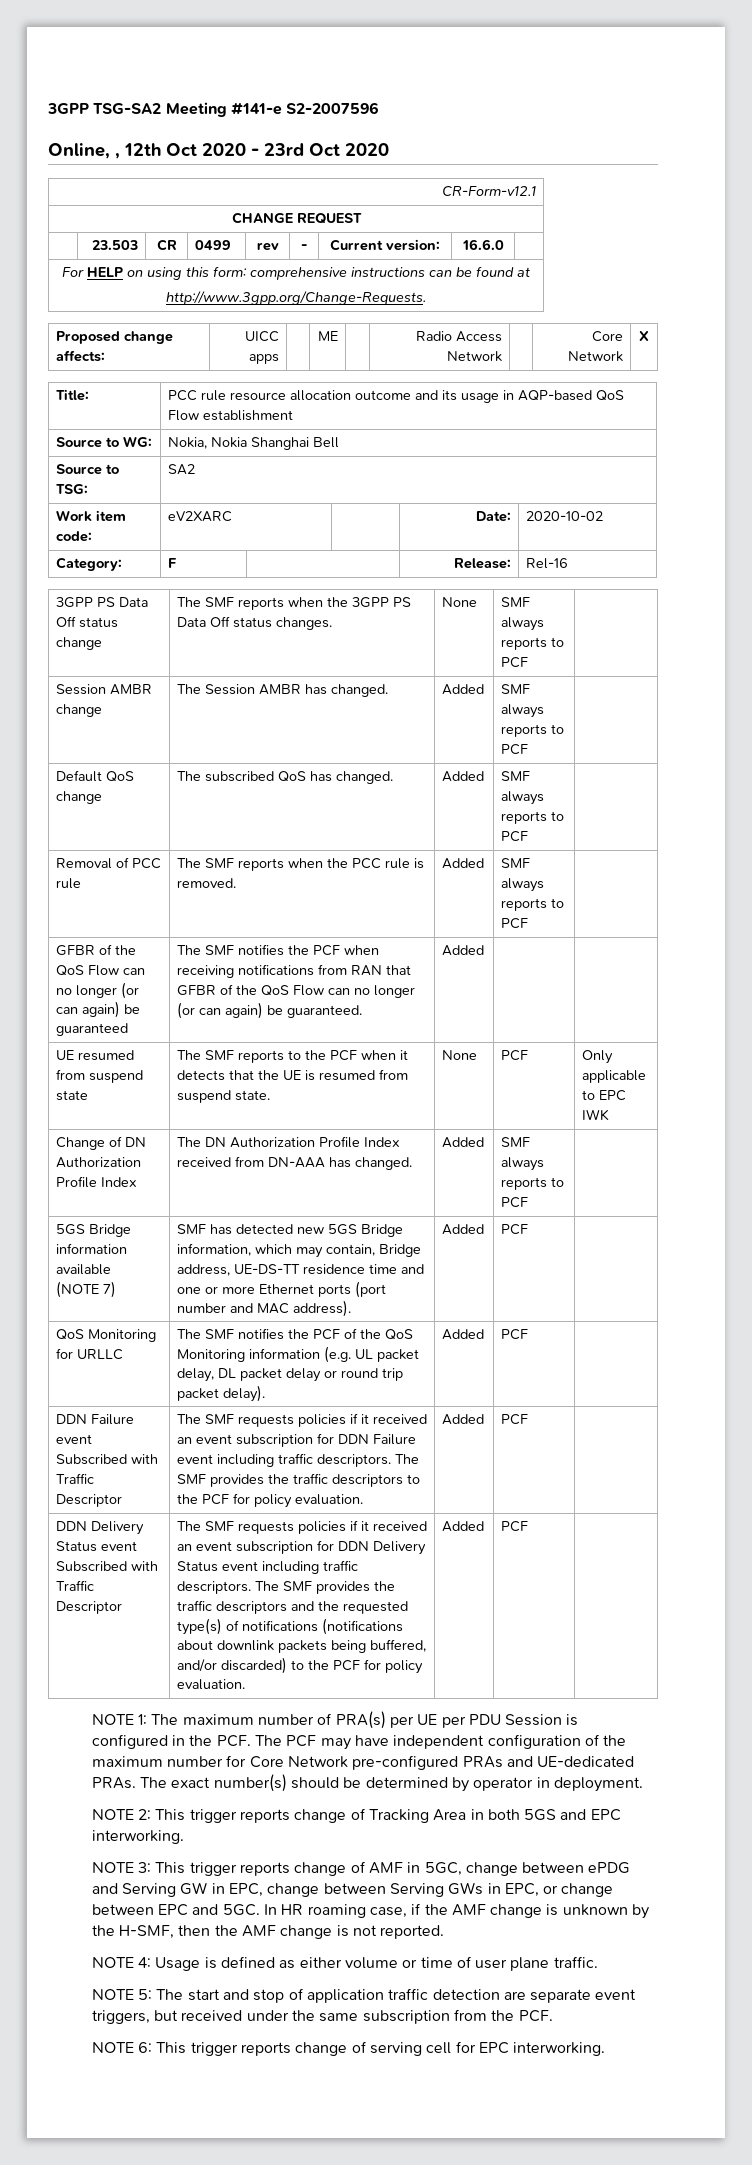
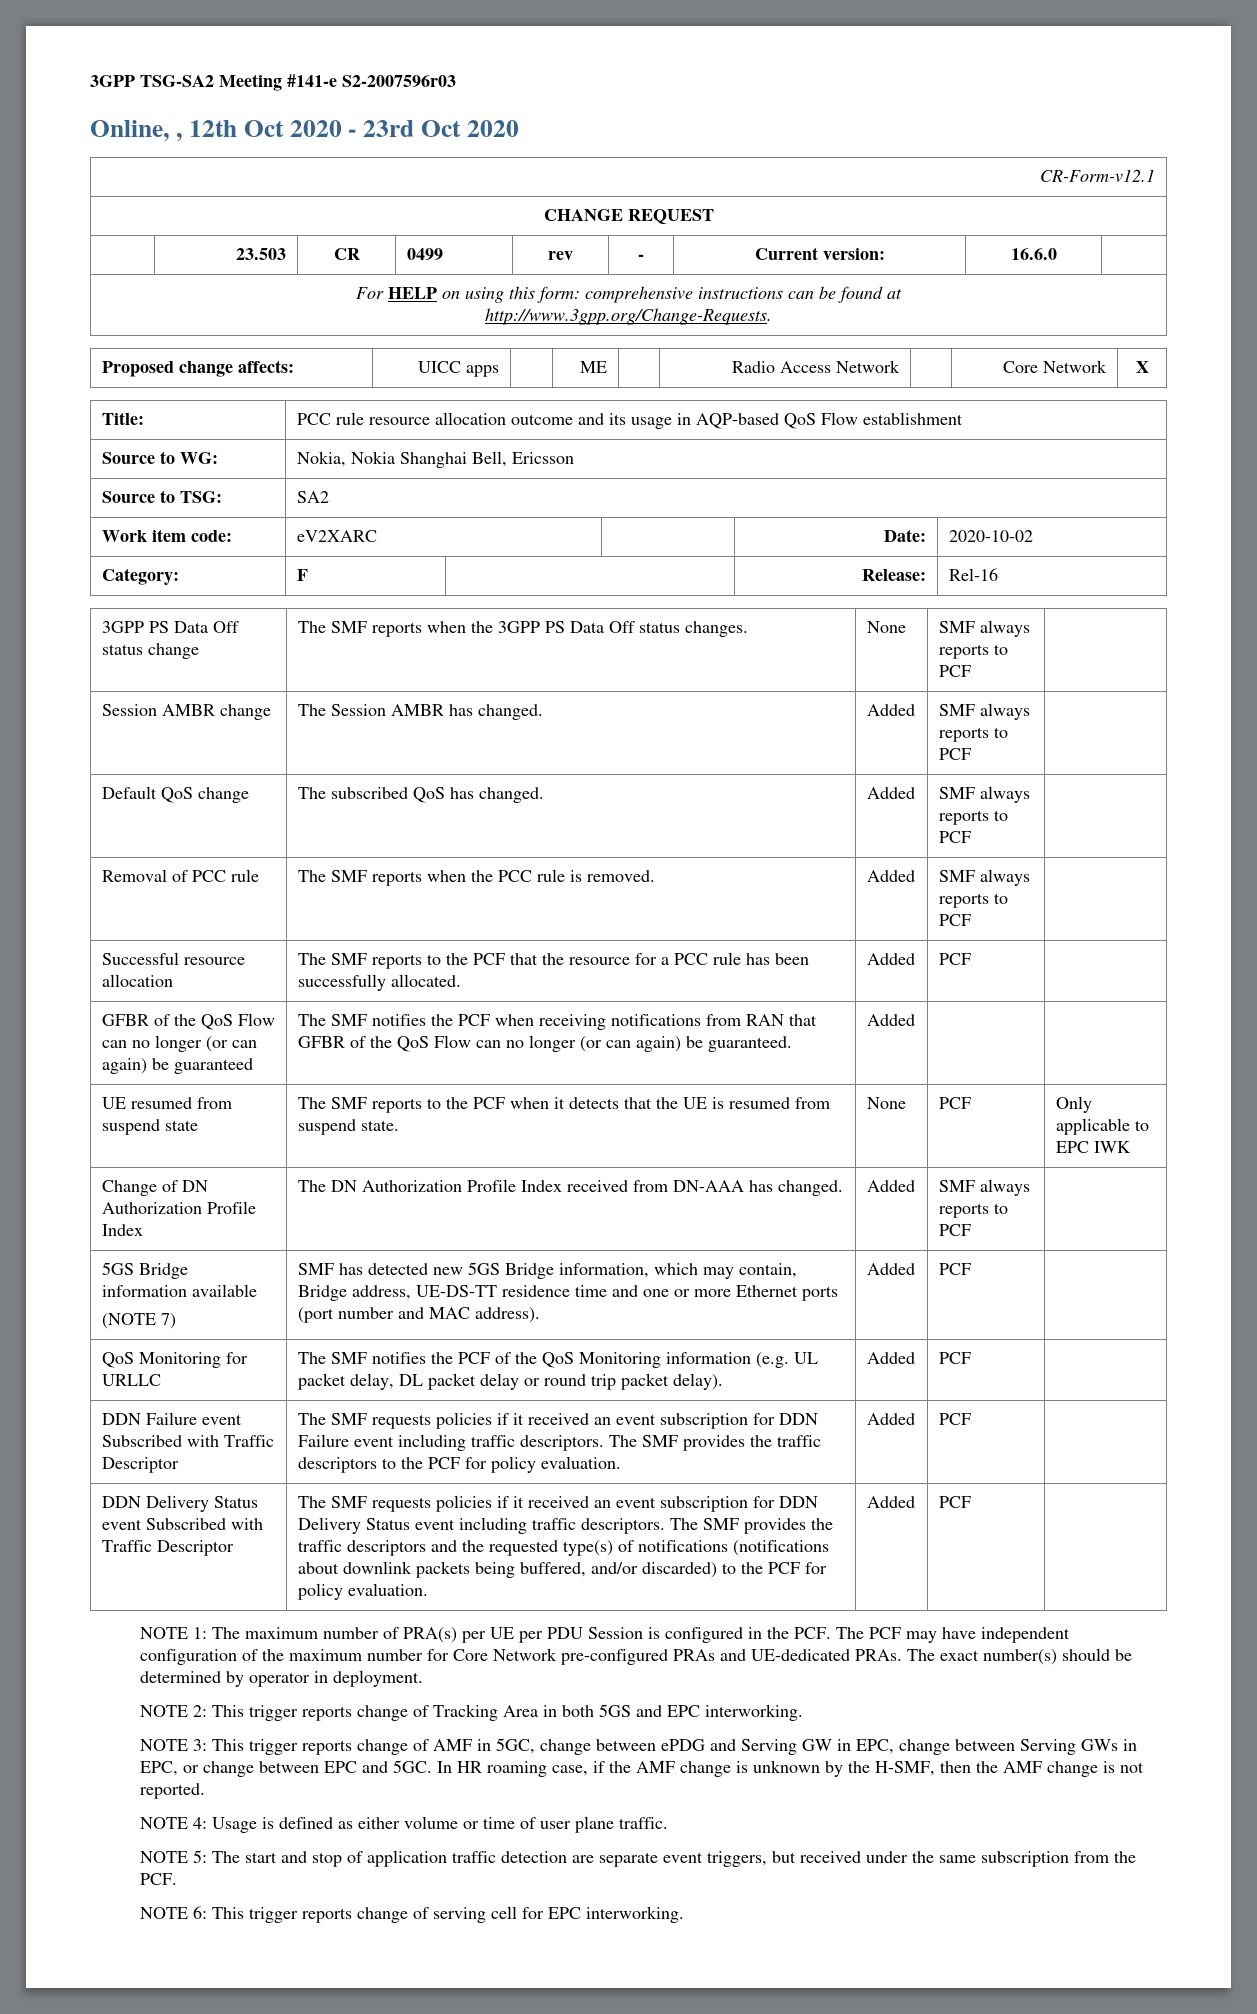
- 3GPP TSG-SA2 Meeting #141-e S2-2007596
+ 3GPP TSG-SA2 Meeting #141-e S2-2007596r03
- Source to WG: | Nokia, Nokia Shanghai Bell
+ Source to WG: | Nokia, Nokia Shanghai Bell, Ericsson
+ Successful resource allocation | The SMF reports to the PCF that the resource for a PCC rule has been successfully allocated. | Added | PCF |

